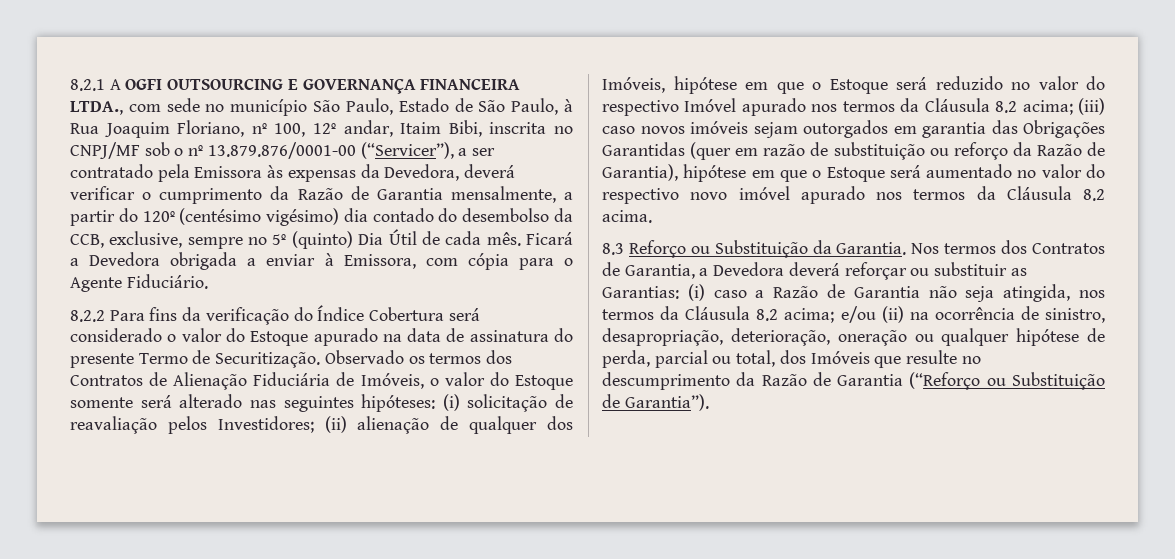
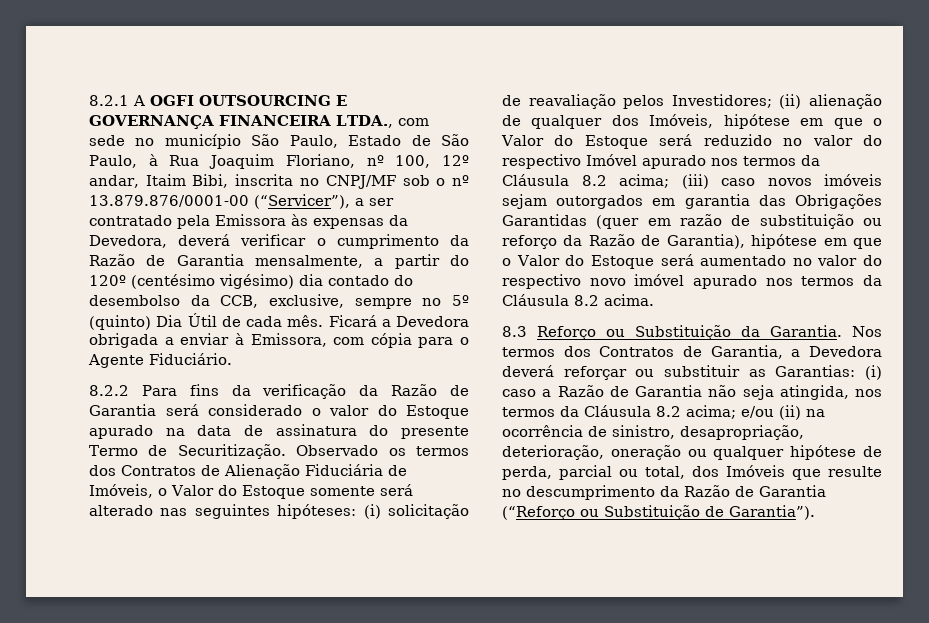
- 8.2.2 Para fins da verificação do Índice Cobertura será considerado o valor do Estoque apurado na data de assinatura do presente Termo de Securitização.
+ 8.2.2 Para fins da verificação da Razão de Garantia será considerado o valor do Estoque apurado na data de assinatura do presente Termo de Securitização.
- Observado os termos dos Contratos de Alienação Fiduciária de Imóveis, o valor do Estoque somente será alterado nas seguintes hipóteses:
+ Observado os termos dos Contratos de Alienação Fiduciária de Imóveis, o Valor do Estoque somente será alterado nas seguintes hipóteses:
- (ii) alienação de qualquer dos Imóveis, hipótese em que o Estoque será reduzido no valor do respectivo Imóvel apurado nos termos da Cláusula 8.2 acima;
+ (ii) alienação de qualquer dos Imóveis, hipótese em que o Valor do Estoque será reduzido no valor do respectivo Imóvel apurado nos termos da Cláusula 8.2 acima;
- (iii) caso novos imóveis sejam outorgados em garantia das Obrigações Garantidas (quer em razão de substituição ou reforço da Razão de Garantia), hipótese em que o Estoque será aumentado no valor do respectivo novo imóvel apurado nos termos da Cláusula 8.2 acima.
+ (iii) caso novos imóveis sejam outorgados em garantia das Obrigações Garantidas (quer em razão de substituição ou reforço da Razão de Garantia), hipótese em que o Valor do Estoque será aumentado no valor do respectivo novo imóvel apurado nos termos da Cláusula 8.2 acima.

